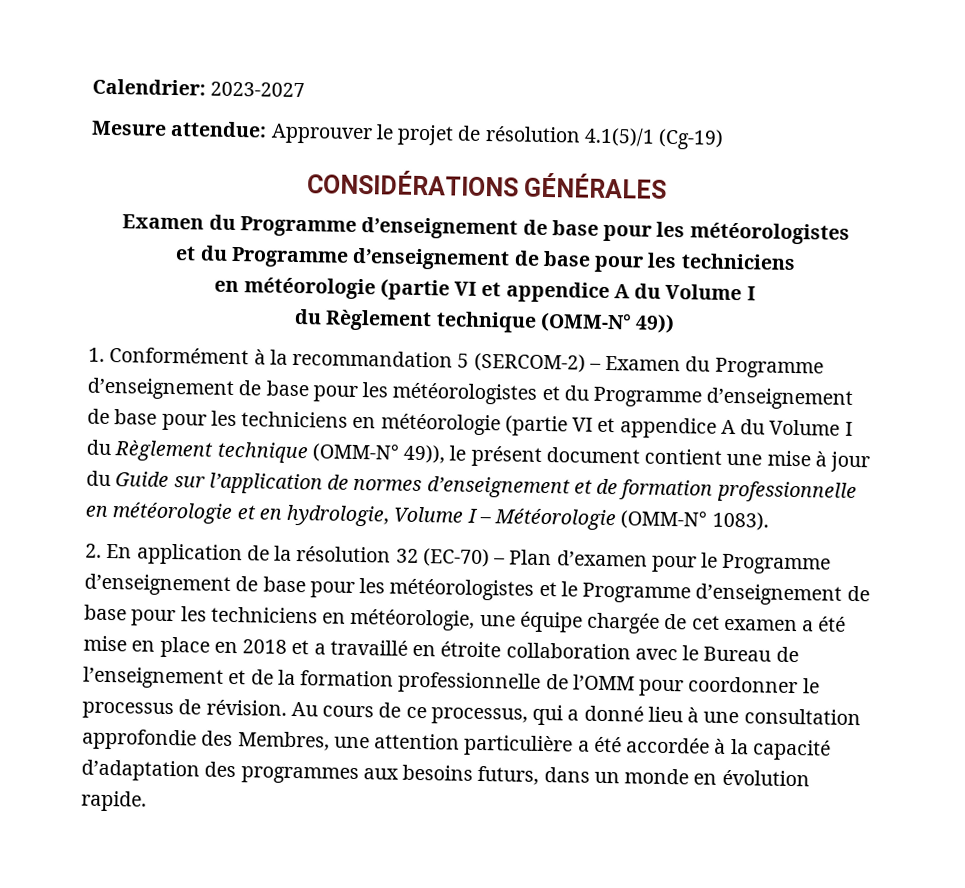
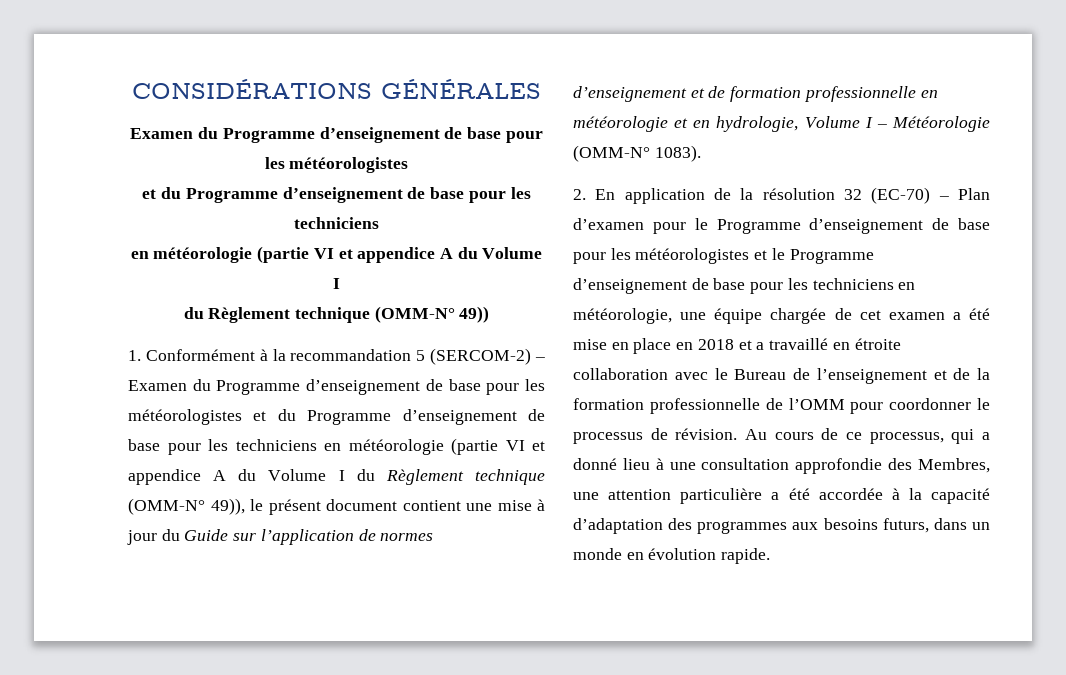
- Calendrier: 2023-2027
- Mesure attendue: Approuver le projet de résolution 4.1(5)/1 (Cg-19)

